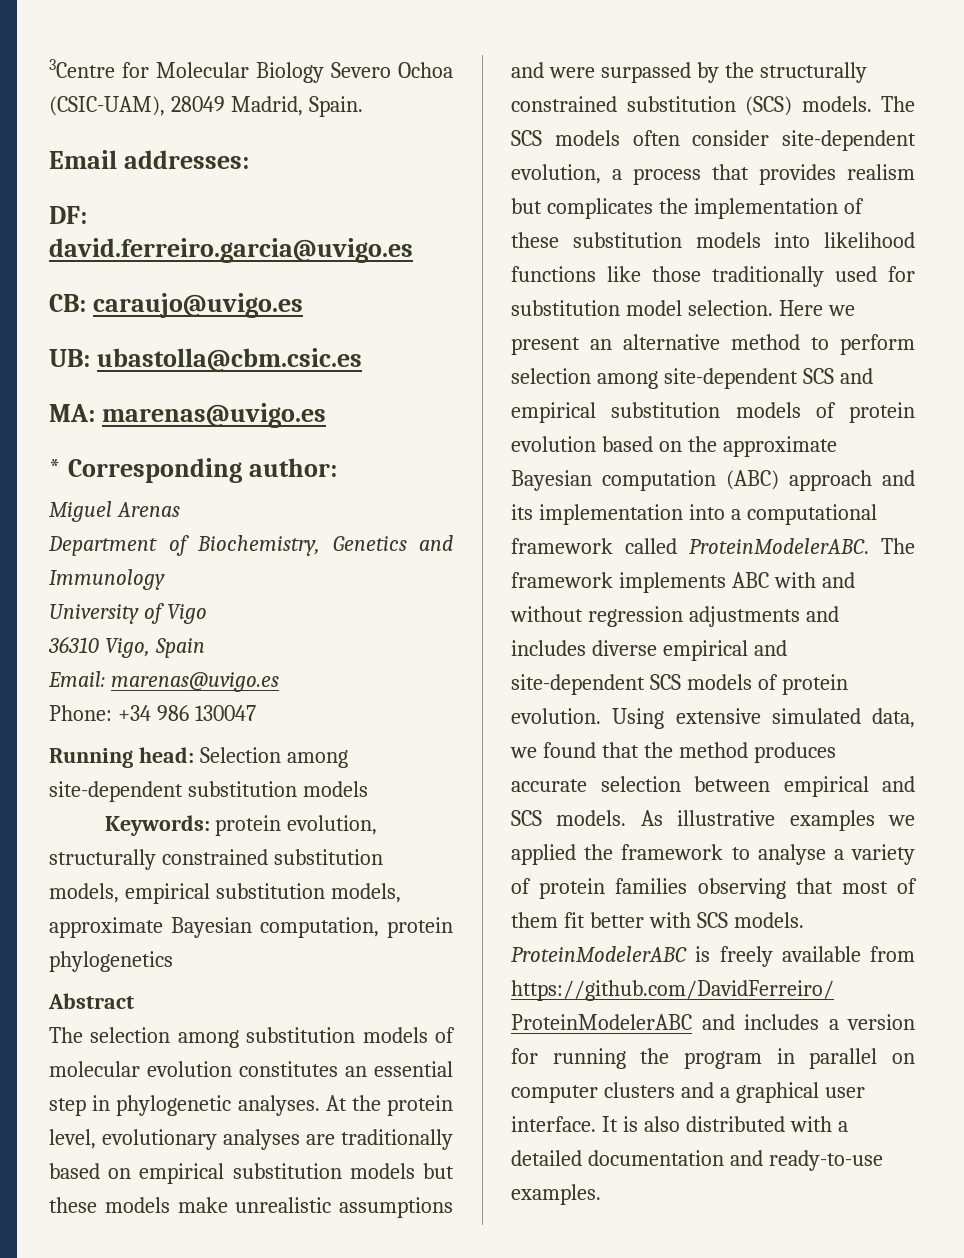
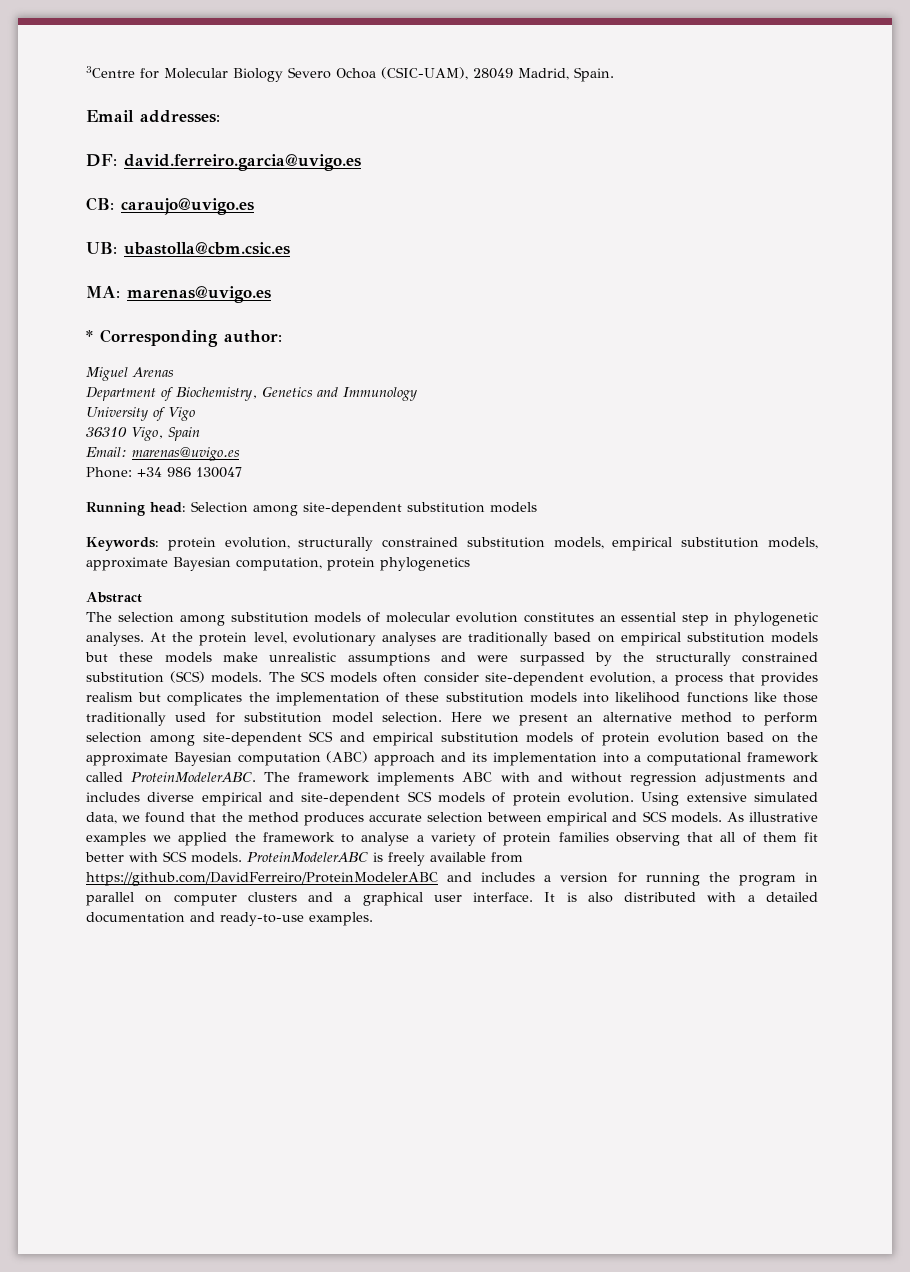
- As illustrative examples we applied the framework to analyse a variety of protein families observing that most of them fit better with SCS models.
+ As illustrative examples we applied the framework to analyse a variety of protein families observing that all of them fit better with SCS models.

